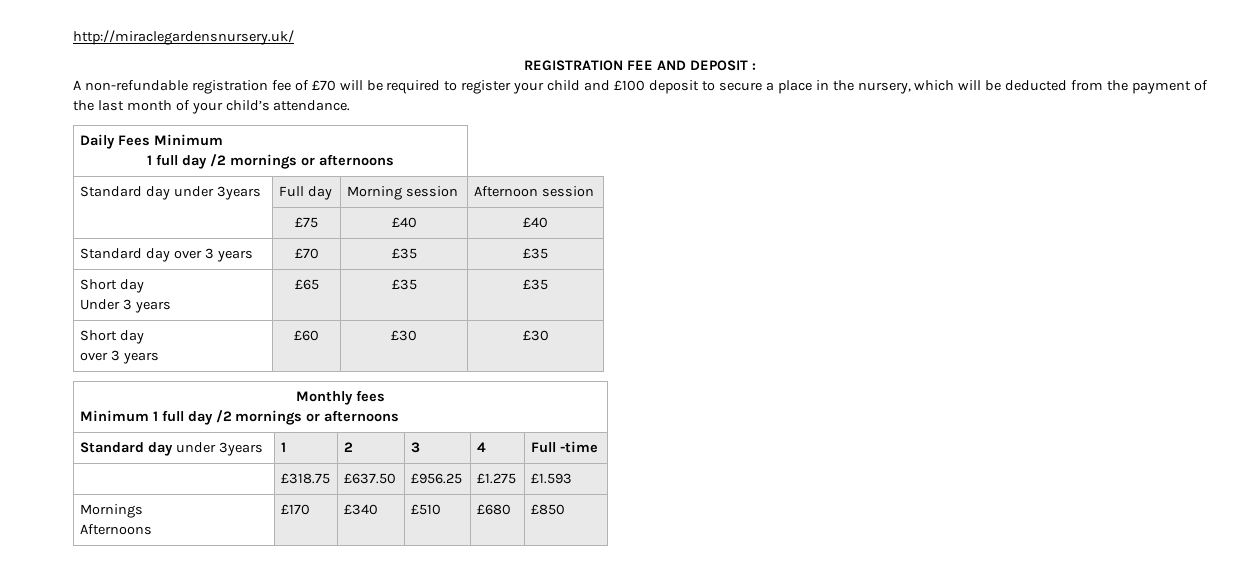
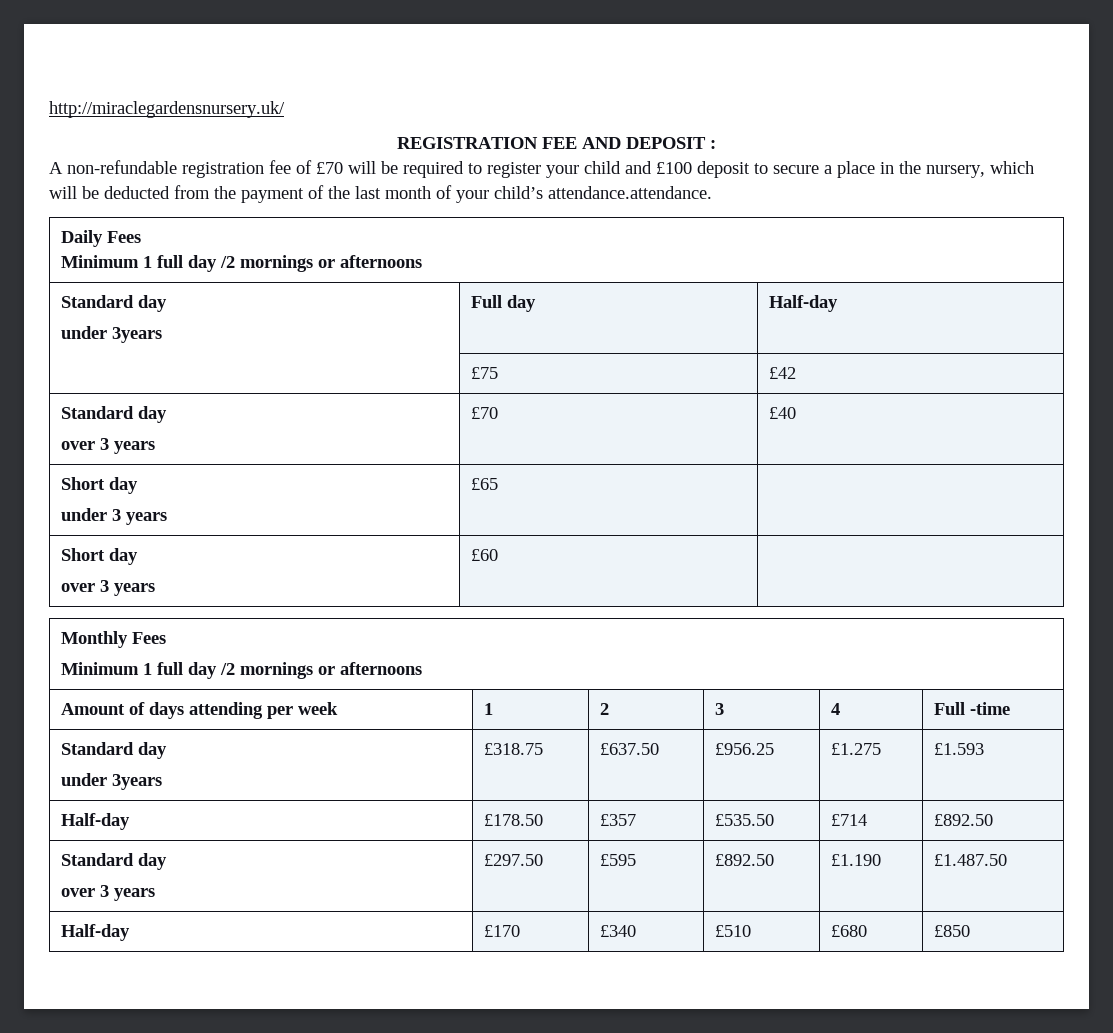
- A non-refundable registration fee of £70 will be required to register your child and £100 deposit to secure a place in the nursery, which will be deducted from the payment of the last month of your child’s attendance.
+ A non-refundable registration fee of £70 will be required to register your child and £100 deposit to secure a place in the nursery, which will be deducted from the payment of the last month of your child’s attendance.attendance.
- Daily Fees Minimum
- 1 full day /2 mornings or afternoons
- Standard day under 3years | Full day | Morning session | Afternoon session
- | £75 | £40 | £40
- Standard day over 3 years | £70 | £35 | £35
+ Daily Fees
+ Minimum 1 full day /2 mornings or afternoons
+ Standard day
+ under 3years | Full day | Half-day
+ | £75 | £42
+ Standard day
+ over 3 years | £70 | £40
  Short day
- Under 3 years | £65 | £35 | £35
+ under 3 years | £65 |
  Short day
- over 3 years | £60 | £30 | £30
- Monthly fees
+ over 3 years | £60 |
+ Monthly Fees
  Minimum 1 full day /2 mornings or afternoons
- Standard day under 3years | 1 | 2 | 3 | 4 | Full -time
- | £318.75 | £637.50 | £956.25 | £1.275 | £1.593
+ Amount of days attending per week | 1 | 2 | 3 | 4 | Full -time
+ Standard day
+ under 3years | £318.75 | £637.50 | £956.25 | £1.275 | £1.593
- Mornings
- Afternoons | £170 | £340 | £510 | £680 | £850
+ Half-day | £178.50 | £357 | £535.50 | £714 | £892.50
+ Standard day
+ over 3 years | £297.50 | £595 | £892.50 | £1.190 | £1.487.50
+ Half-day | £170 | £340 | £510 | £680 | £850

